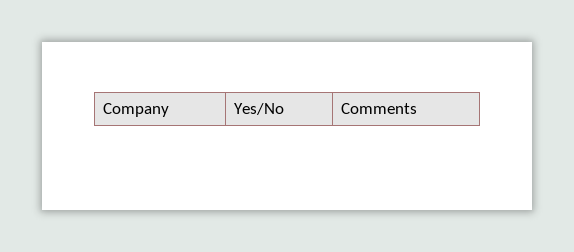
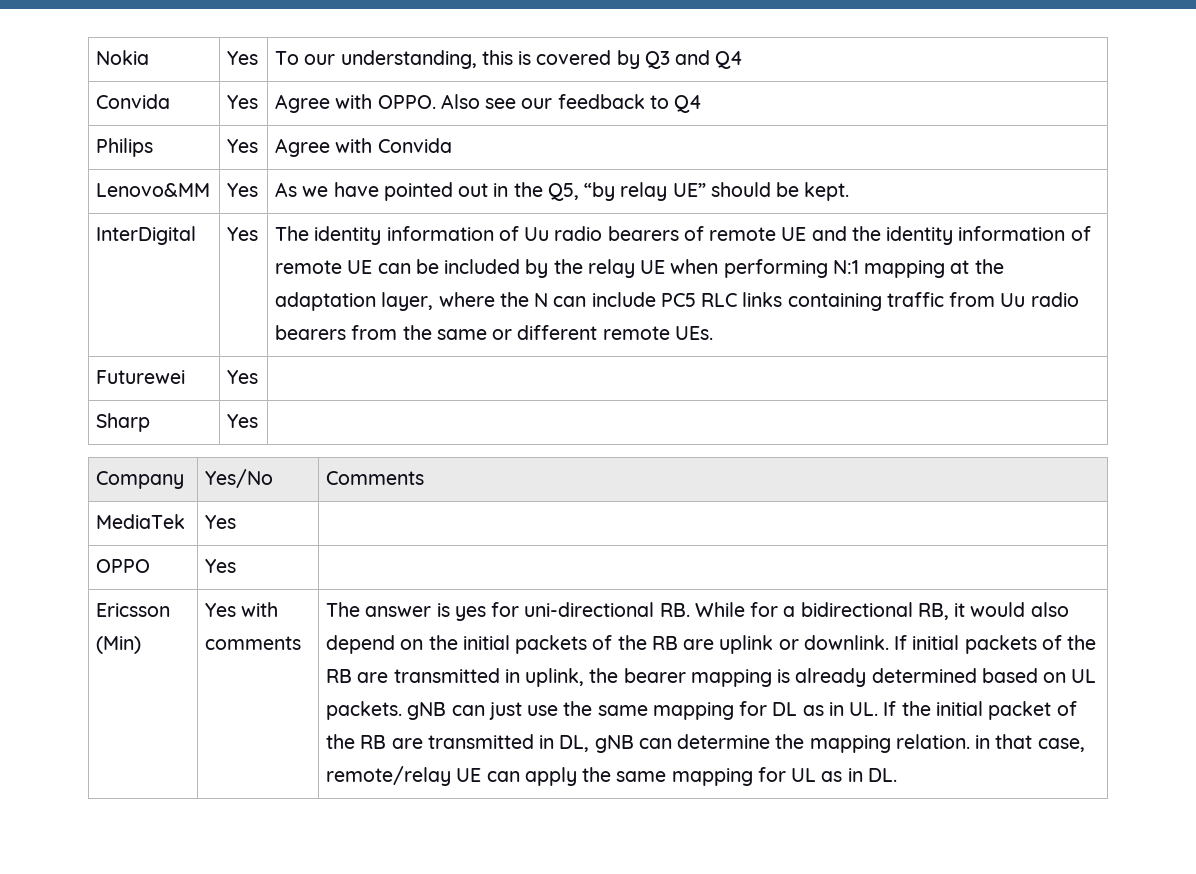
+ Nokia | Yes | To our understanding, this is covered by Q3 and Q4
+ Convida | Yes | Agree with OPPO. Also see our feedback to Q4
+ Philips | Yes | Agree with Convida
+ Lenovo&MM | Yes | As we have pointed out in the Q5, “by relay UE” should be kept.
+ InterDigital | Yes | The identity information of Uu radio bearers of remote UE and the identity information of remote UE can be included by the relay UE when performing N:1 mapping at the adaptation layer, where the N can include PC5 RLC links containing traffic from Uu radio bearers from the same or different remote UEs.
+ Futurewei | Yes |
+ Sharp | Yes |
  Company | Yes/No | Comments
+ MediaTek | Yes |
+ OPPO | Yes |
+ Ericsson (Min) | Yes with comments | The answer is yes for uni-directional RB. While for a bidirectional RB, it would also depend on the initial packets of the RB are uplink or downlink. If initial packets of the RB are transmitted in uplink, the bearer mapping is already determined based on UL packets. gNB can just use the same mapping for DL as in UL. If the initial packet of the RB are transmitted in DL, gNB can determine the mapping relation. in that case, remote/relay UE can apply the same mapping for UL as in DL.

